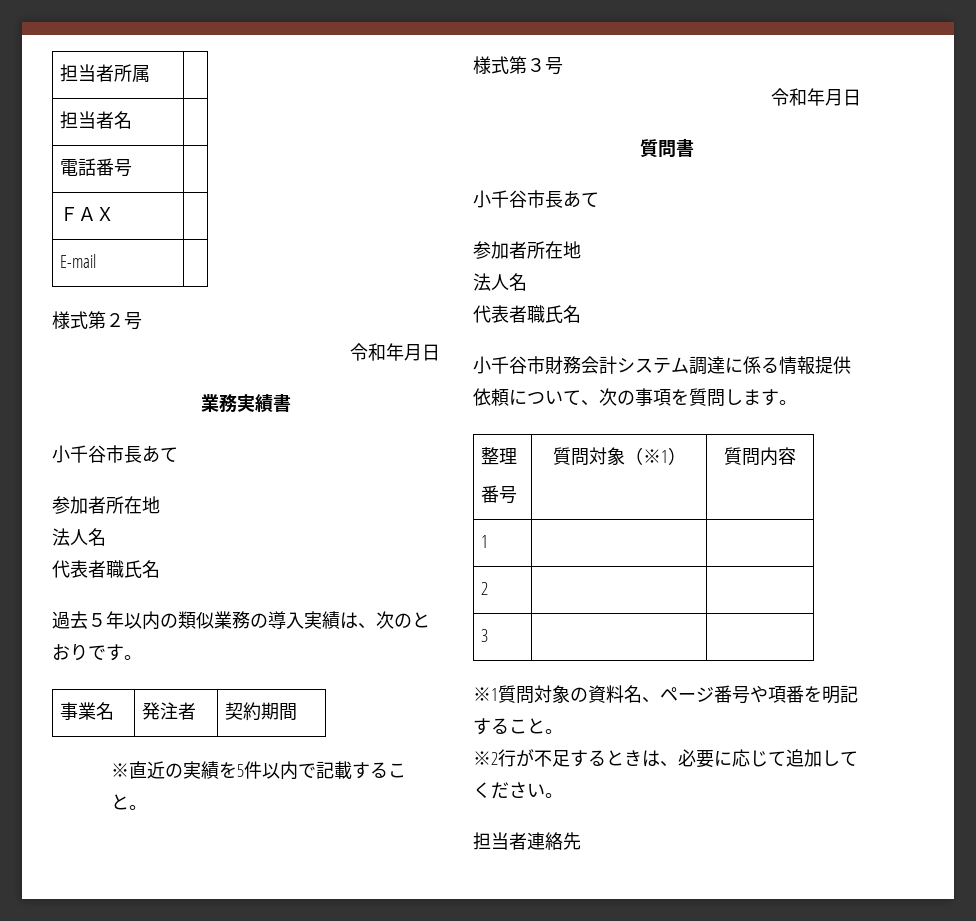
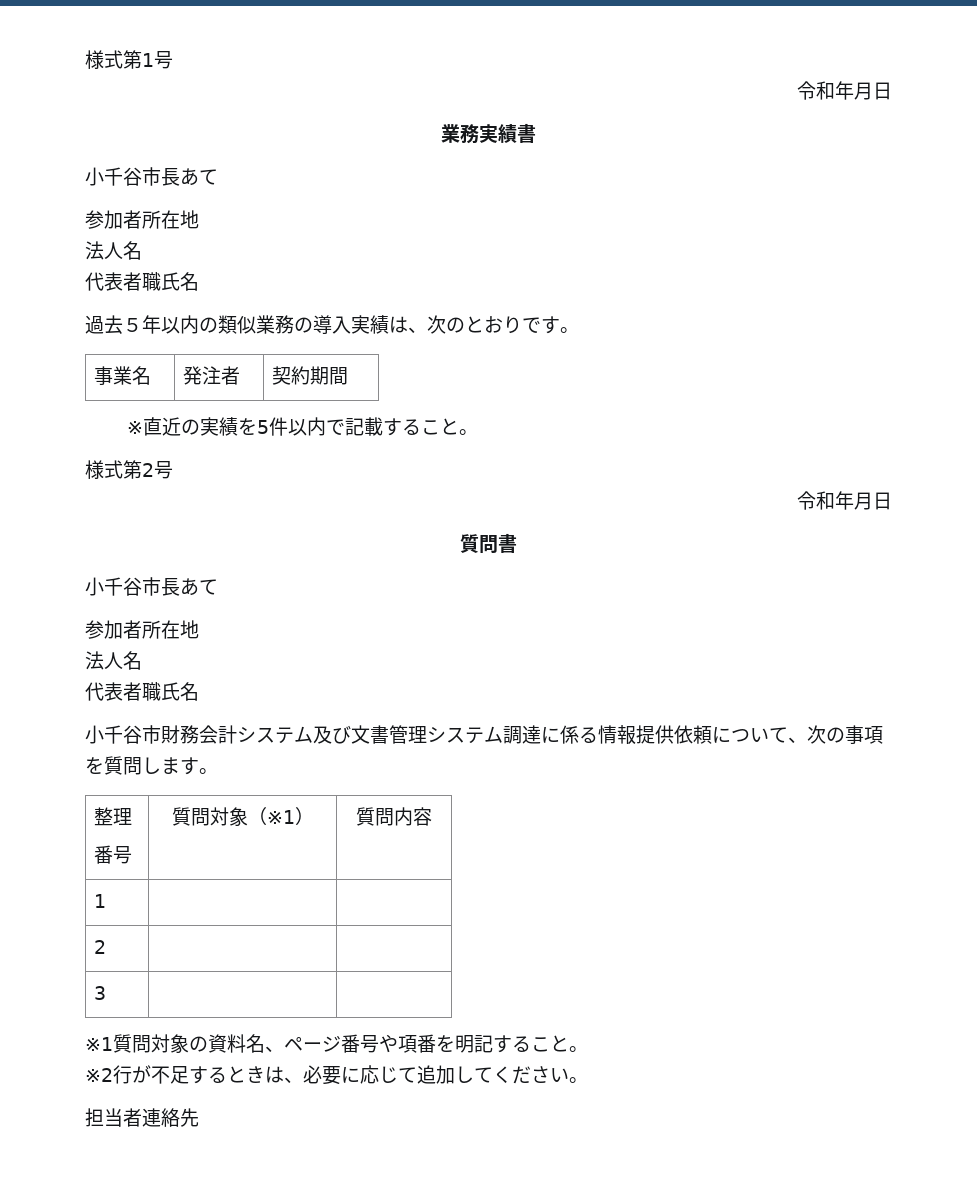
- 担当者所属 |
- 担当者名 |
- 電話番号 |
- ＦＡＸ |
- E-mail |
- 様式第２号
+ 様式第1号
- 様式第３号
+ 様式第2号
- 小千谷市財務会計システム調達に係る情報提供依頼について、次の事項を質問します。
+ 小千谷市財務会計システム及び文書管理システム調達に係る情報提供依頼について、次の事項を質問します。

